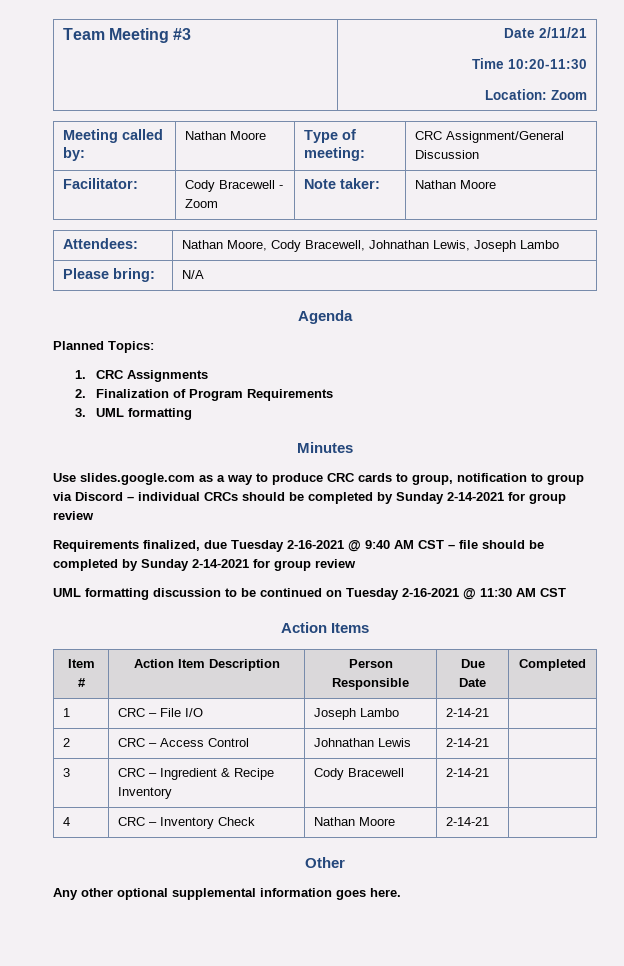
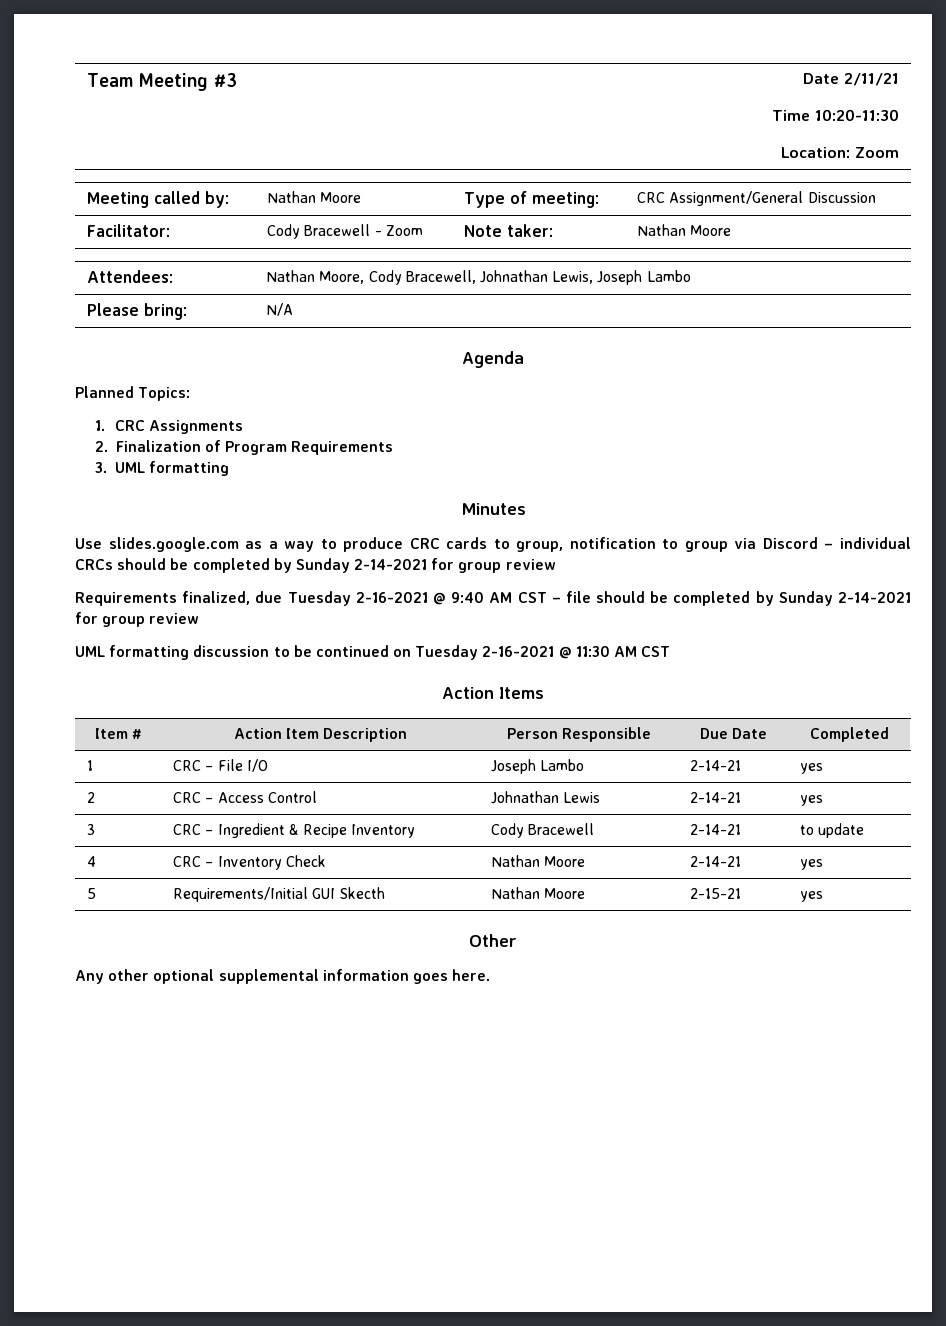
- 1 | CRC – File I/O | Joseph Lambo | 2-14-21 |
+ 1 | CRC – File I/O | Joseph Lambo | 2-14-21 | yes
- 2 | CRC – Access Control | Johnathan Lewis | 2-14-21 |
+ 2 | CRC – Access Control | Johnathan Lewis | 2-14-21 | yes
- 3 | CRC – Ingredient & Recipe Inventory | Cody Bracewell | 2-14-21 |
+ 3 | CRC – Ingredient & Recipe Inventory | Cody Bracewell | 2-14-21 | to update
- 4 | CRC – Inventory Check | Nathan Moore | 2-14-21 |
+ 4 | CRC – Inventory Check | Nathan Moore | 2-14-21 | yes
+ 5 | Requirements/Initial GUI Skecth | Nathan Moore | 2-15-21 | yes

